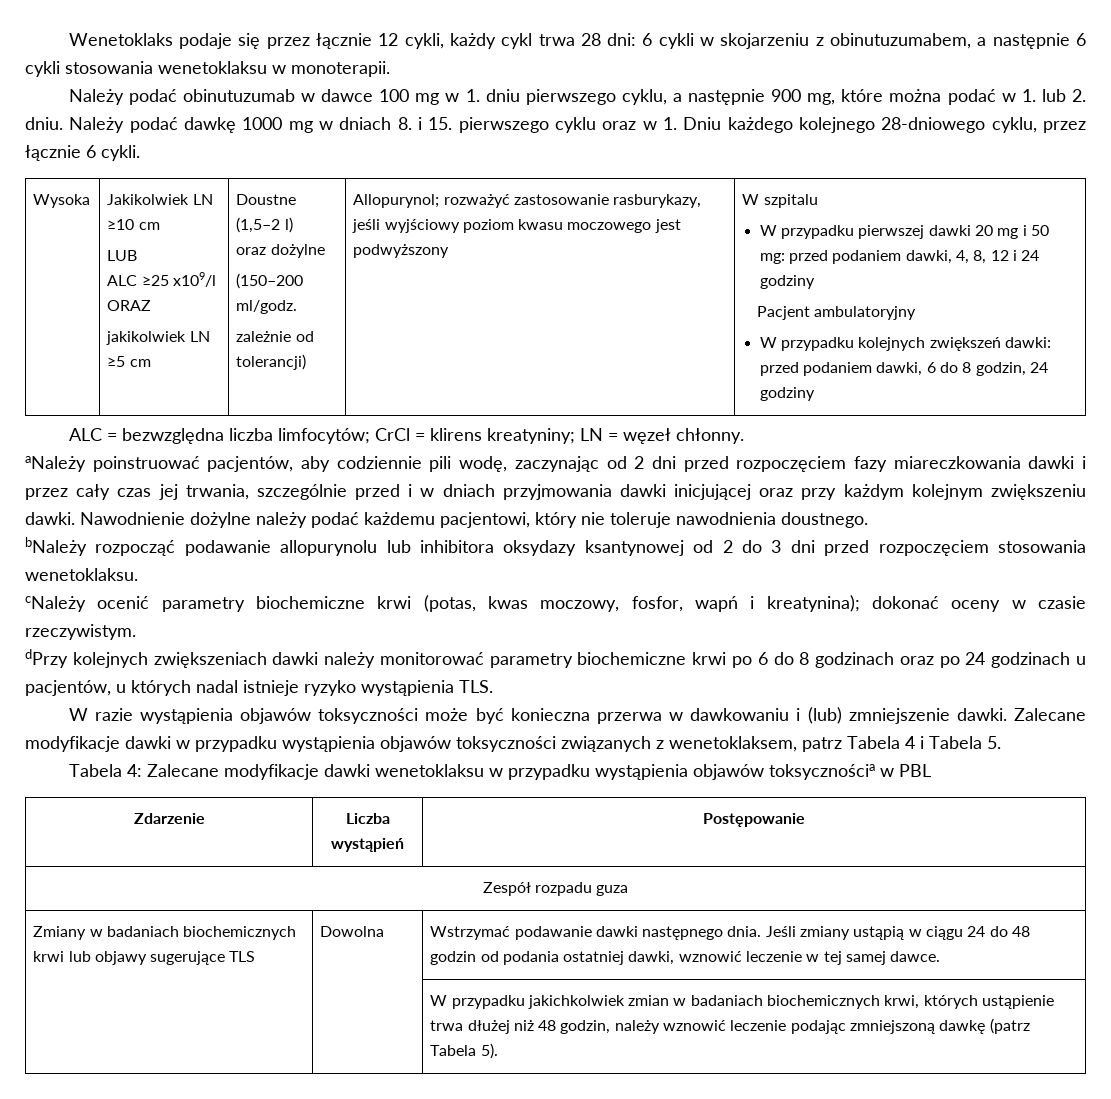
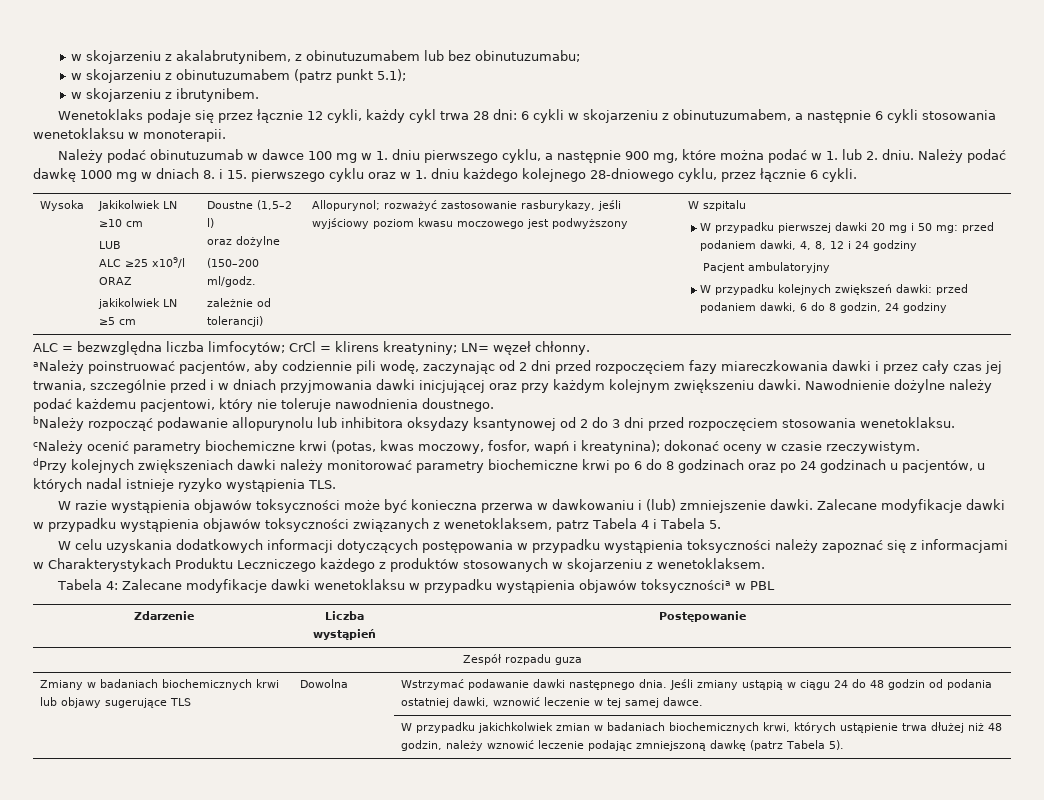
+ w skojarzeniu z akalabrutynibem, z obinutuzumabem lub bez obinutuzumabu;
+ w skojarzeniu z obinutuzumabem (patrz punkt 5.1);
+ w skojarzeniu z ibrutynibem.
- Należy podać dawkę 1000 mg w dniach 8. i 15. pierwszego cyklu oraz w 1. Dniu każdego kolejnego 28-dniowego cyklu, przez łącznie 6 cykli.
+ Należy podać dawkę 1000 mg w dniach 8. i 15. pierwszego cyklu oraz w 1. dniu każdego kolejnego 28-dniowego cyklu, przez łącznie 6 cykli.
- ALC = bezwzględna liczba limfocytów; CrCl = klirens kreatyniny; LN = węzeł chłonny.
+ ALC = bezwzględna liczba limfocytów; CrCl = klirens kreatyniny; LN= węzeł chłonny.
+ W celu uzyskania dodatkowych informacji dotyczących postępowania w przypadku wystąpienia toksyczności należy zapoznać się z informacjami w Charakterystykach Produktu Leczniczego każdego z produktów stosowanych w skojarzeniu z wenetoklaksem.

